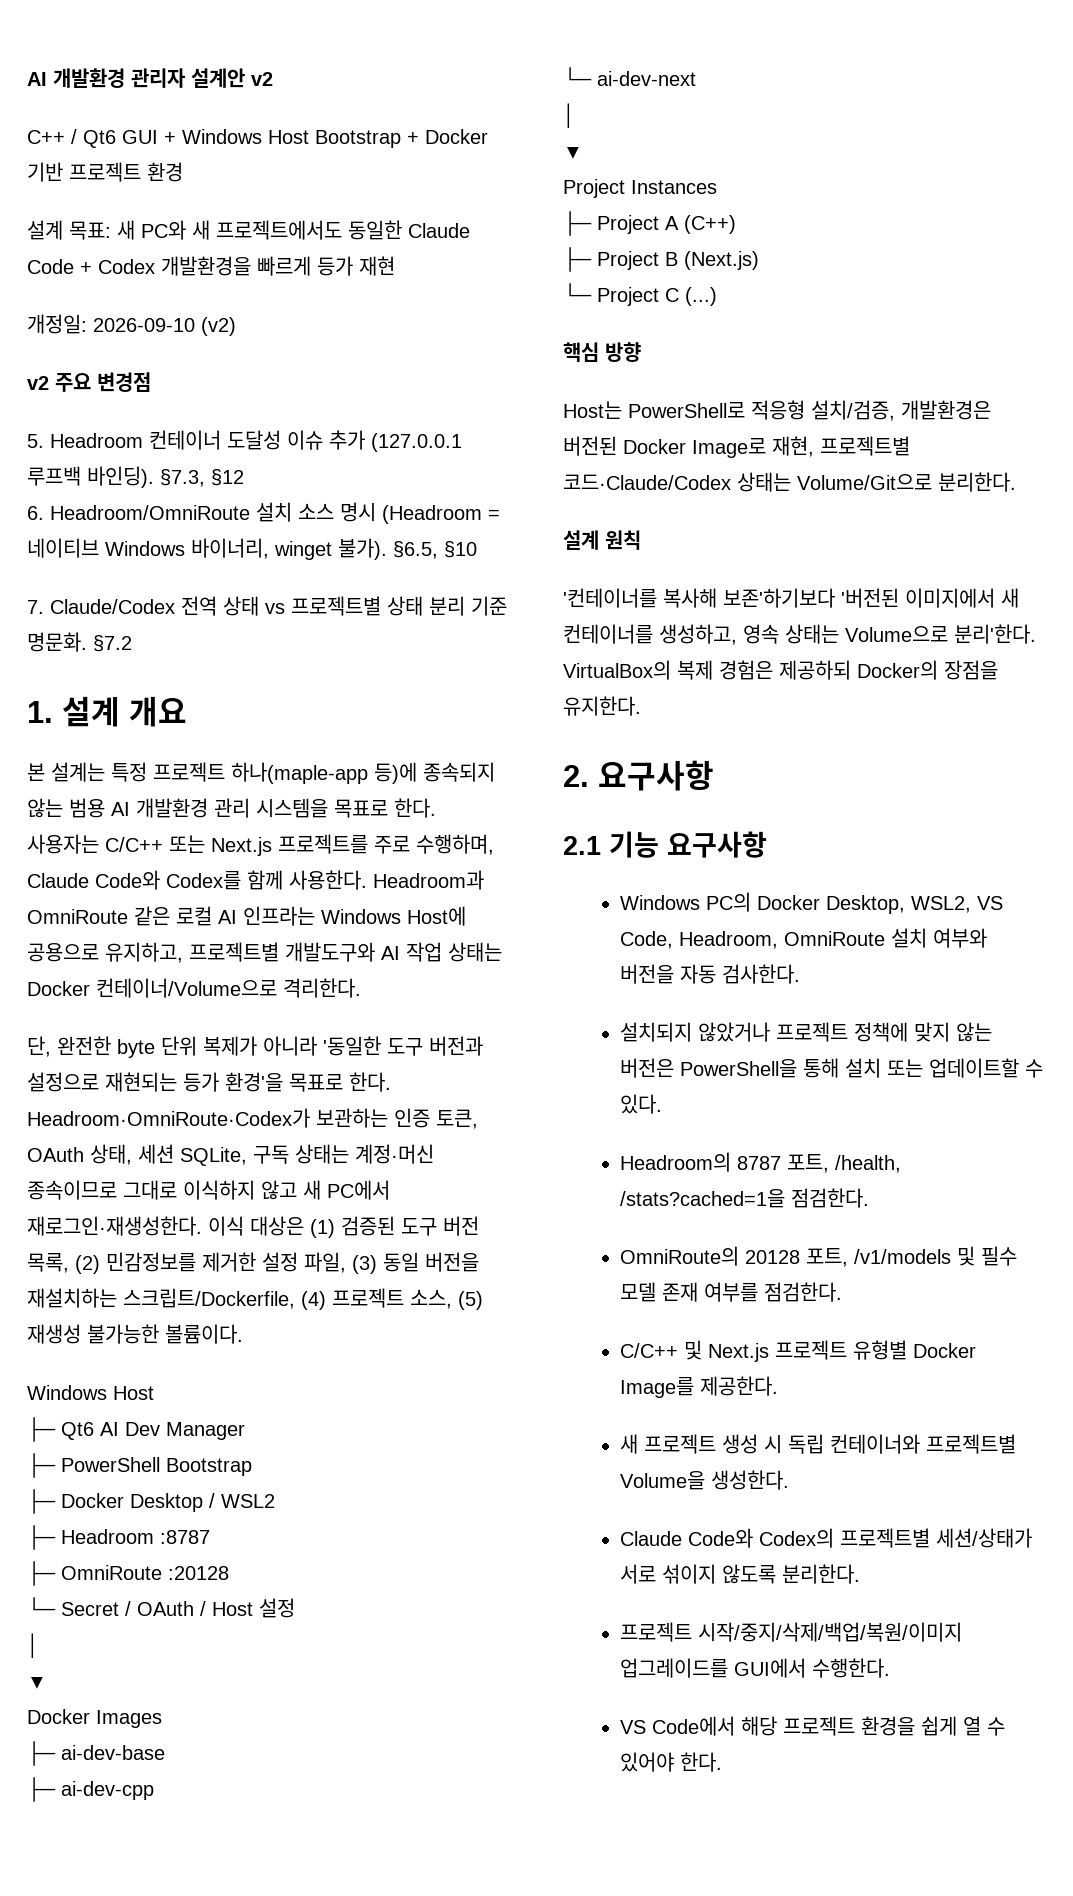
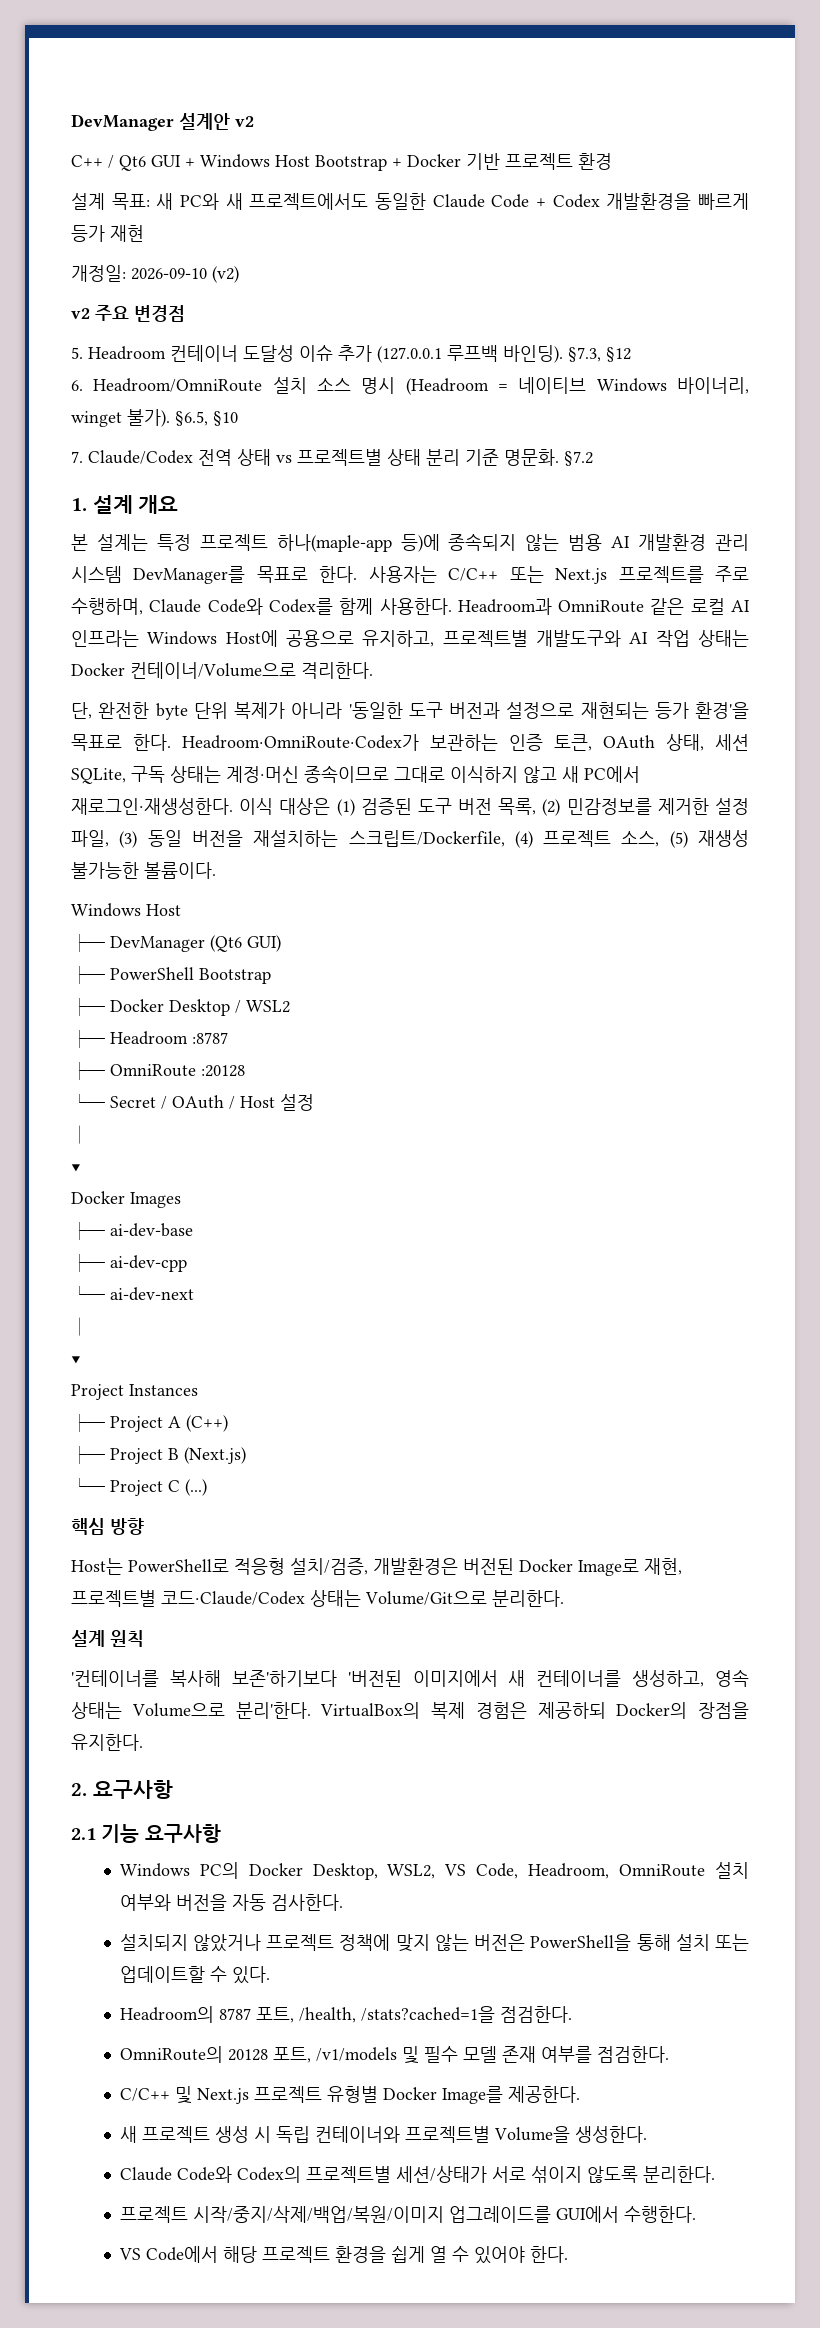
- AI 개발환경 관리자 설계안 v2
+ DevManager 설계안 v2
- 본 설계는 특정 프로젝트 하나(maple-app 등)에 종속되지 않는 범용 AI 개발환경 관리 시스템을 목표로 한다.
+ 본 설계는 특정 프로젝트 하나(maple-app 등)에 종속되지 않는 범용 AI 개발환경 관리 시스템 DevManager를 목표로 한다.
- ├─ Qt6 AI Dev Manager
+ ├─ DevManager (Qt6 GUI)

